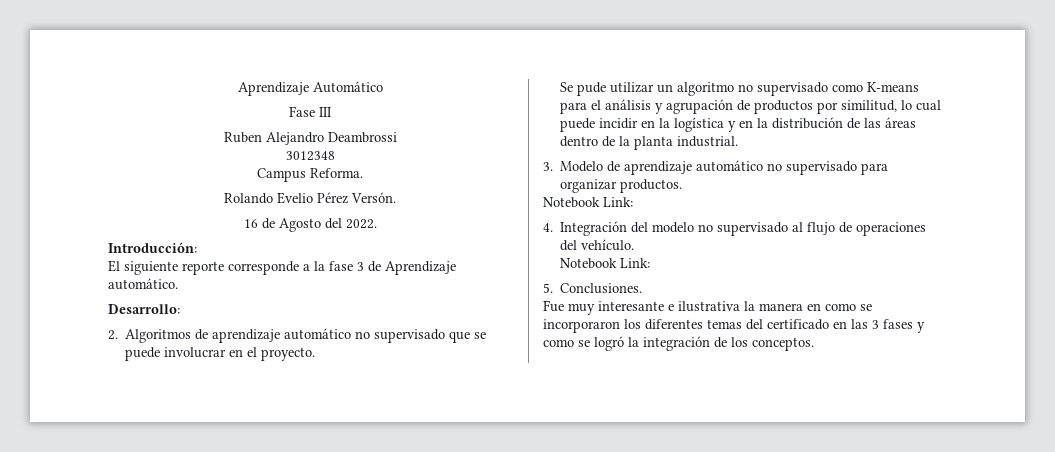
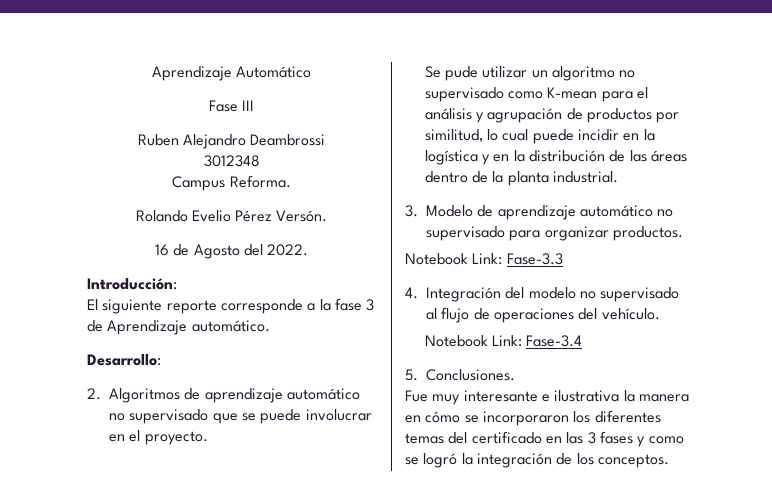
- Se pude utilizar un algoritmo no supervisado como K-means para el análisis y agrupación de productos por similitud, lo cual puede incidir en la logística y en la distribución de las áreas dentro de la planta industrial.
+ Se pude utilizar un algoritmo no supervisado como K-mean para el análisis y agrupación de productos por similitud, lo cual puede incidir en la logística y en la distribución de las áreas dentro de la planta industrial.
  3. Modelo de aprendizaje automático no supervisado para organizar productos.
- Notebook Link:
+ Notebook Link: Fase-3.3
  4. Integración del modelo no supervisado al flujo de operaciones del vehículo.
- Notebook Link:
+ Notebook Link: Fase-3.4
- Fue muy interesante e ilustrativa la manera en como se incorporaron los diferentes temas del certificado en las 3 fases y como se logró la integración de los conceptos.
+ Fue muy interesante e ilustrativa la manera en cómo se incorporaron los diferentes temas del certificado en las 3 fases y como se logró la integración de los conceptos.

